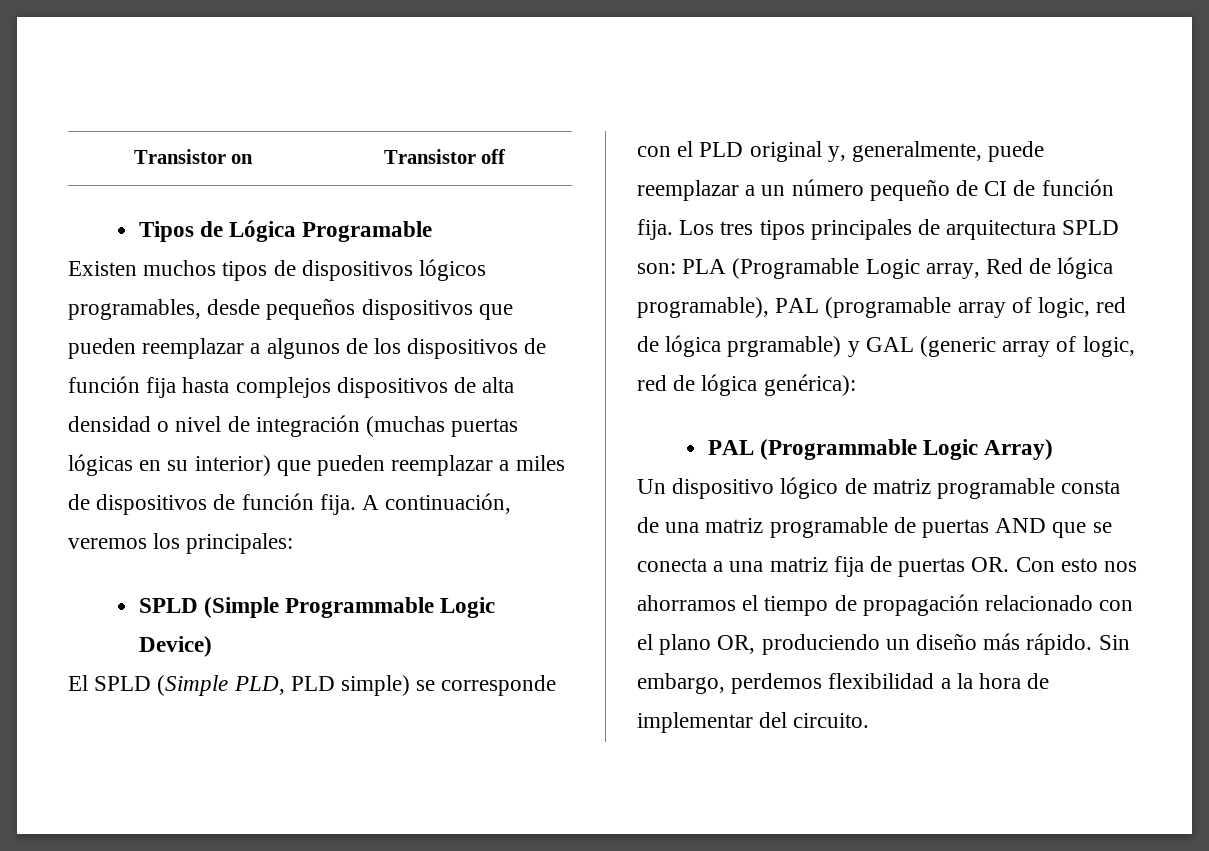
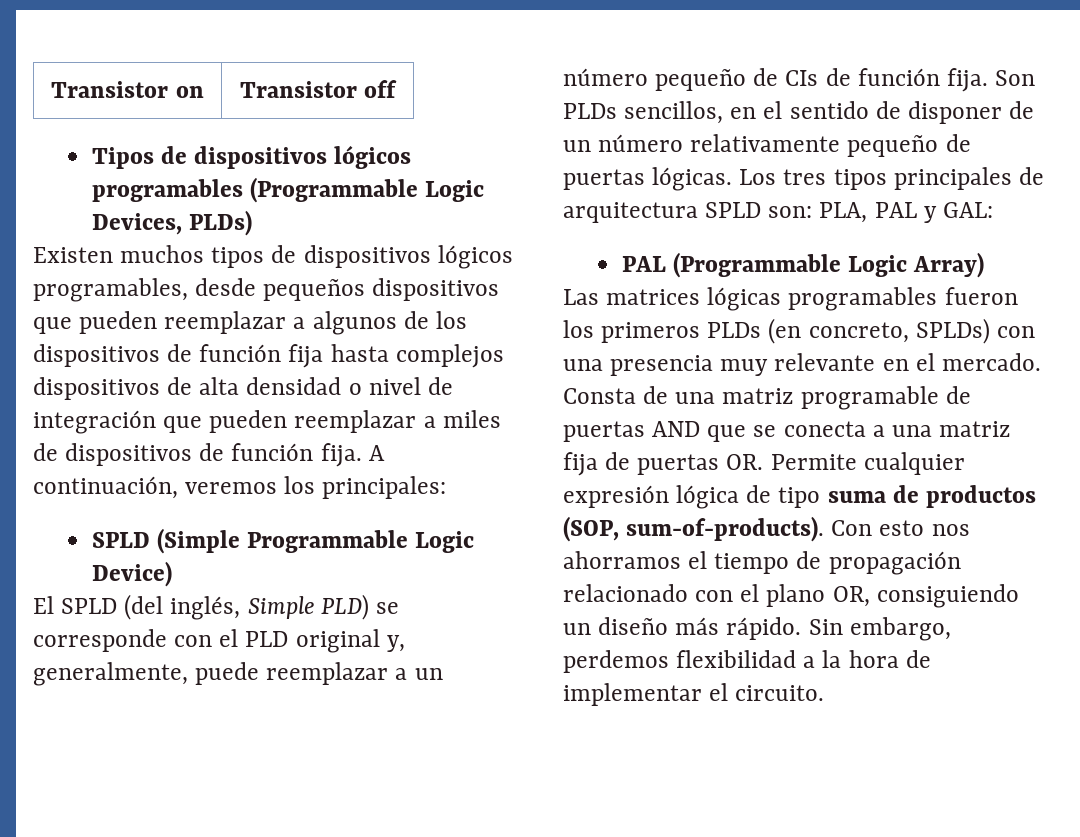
- Tipos de Lógica Programable
+ Tipos de dispositivos lógicos programables (Programmable Logic Devices, PLDs)
- Existen muchos tipos de dispositivos lógicos programables, desde pequeños dispositivos que pueden reemplazar a algunos de los dispositivos de función fija hasta complejos dispositivos de alta densidad o nivel de integración (muchas puertas lógicas en su interior) que pueden reemplazar a miles de dispositivos de función fija.
+ Existen muchos tipos de dispositivos lógicos programables, desde pequeños dispositivos que pueden reemplazar a algunos de los dispositivos de función fija hasta complejos dispositivos de alta densidad o nivel de integración que pueden reemplazar a miles de dispositivos de función fija.
- El SPLD (Simple PLD, PLD simple) se corresponde con el PLD original y, generalmente, puede reemplazar a un número pequeño de CI de función fija.
+ El SPLD (del inglés, Simple PLD) se corresponde con el PLD original y, generalmente, puede reemplazar a un número pequeño de CIs de función fija. Son PLDs sencillos, en el sentido de disponer de un número relativamente pequeño de puertas lógicas.
- Los tres tipos principales de arquitectura SPLD son: PLA (Programable Logic array, Red de lógica programable), PAL (programable array of logic, red de lógica prgramable) y GAL (generic array of logic, red de lógica genérica):
+ Los tres tipos principales de arquitectura SPLD son: PLA, PAL y GAL:
  PAL (Programmable Logic Array)
- Un dispositivo lógico de matriz programable consta de una matriz programable de puertas AND que se conecta a una matriz fija de puertas OR. Con esto nos ahorramos el tiempo de propagación relacionado con el plano OR, produciendo un diseño más rápido.
+ Las matrices lógicas programables fueron los primeros PLDs (en concreto, SPLDs) con una presencia muy relevante en el mercado. Consta de una matriz programable de puertas AND que se conecta a una matriz fija de puertas OR. Permite cualquier expresión lógica de tipo suma de productos (SOP, sum-of-products). Con esto nos ahorramos el tiempo de propagación relacionado con el plano OR, consiguiendo un diseño más rápido.
- Sin embargo, perdemos flexibilidad a la hora de implementar del circuito.
+ Sin embargo, perdemos flexibilidad a la hora de implementar el circuito.

